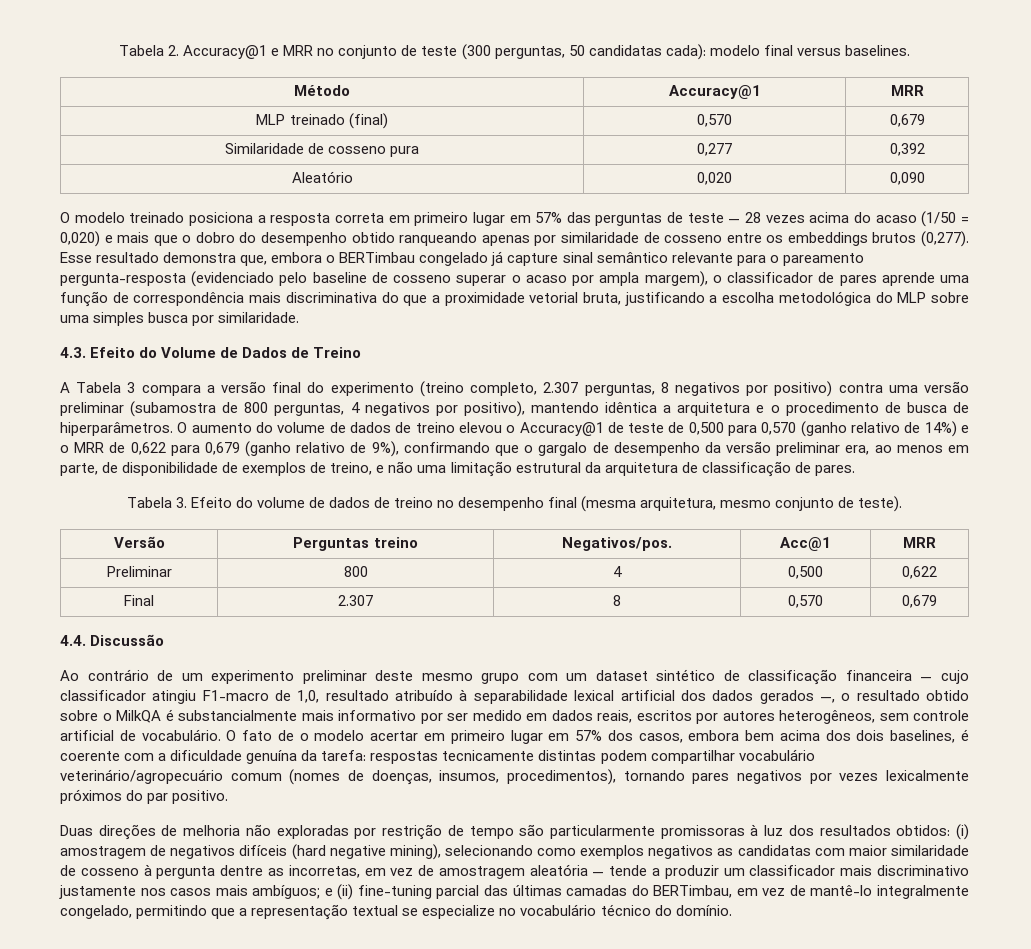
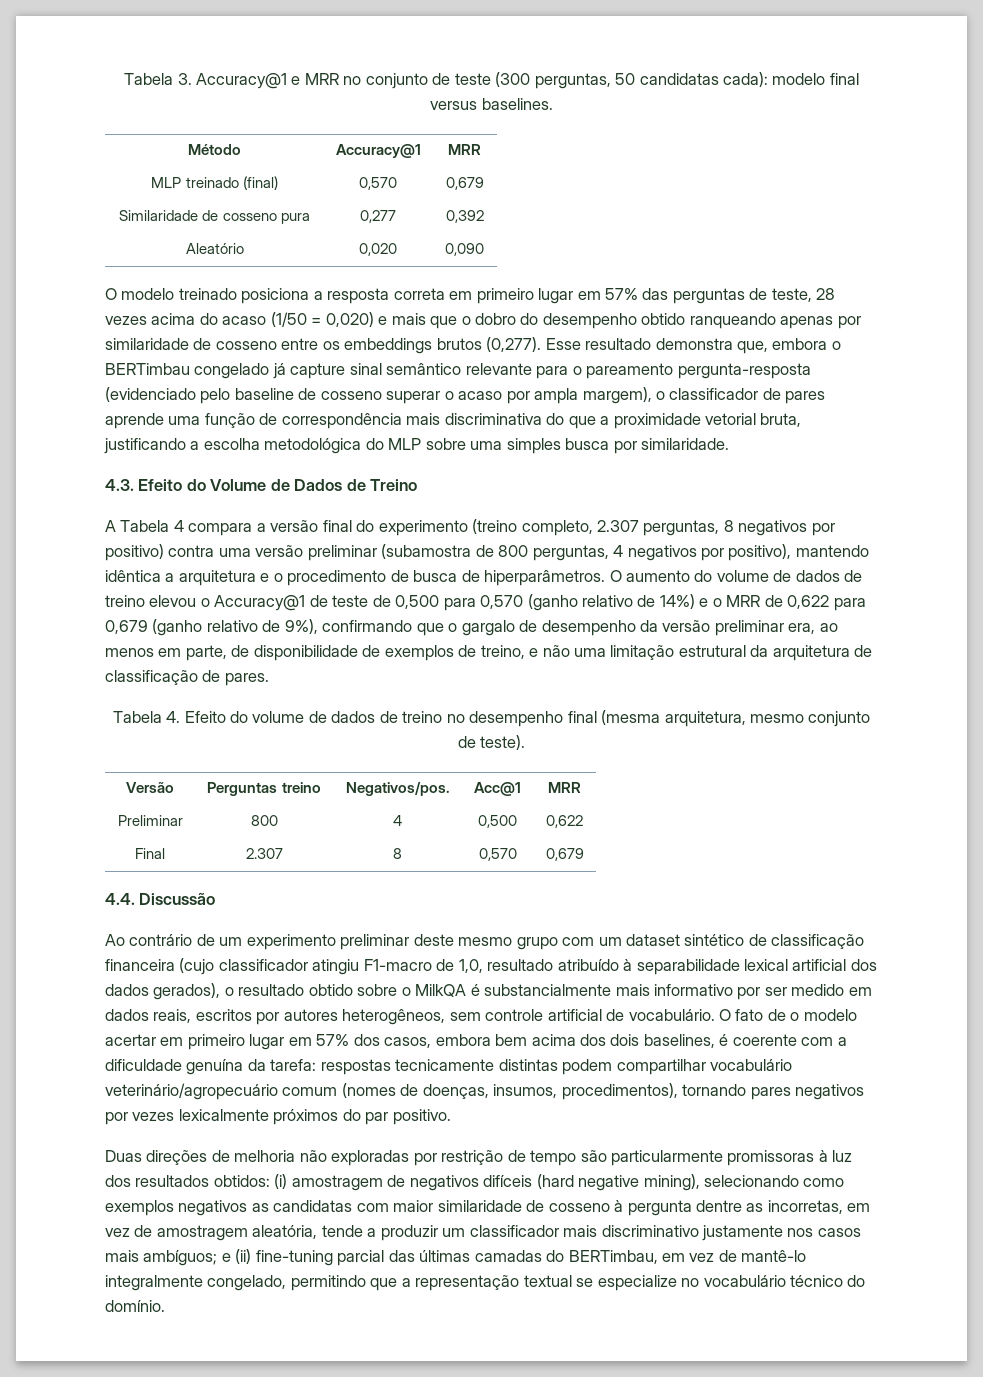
- Tabela 2. Accuracy@1 e MRR no conjunto de teste (300 perguntas, 50 candidatas cada): modelo final versus baselines.
+ Tabela 3. Accuracy@1 e MRR no conjunto de teste (300 perguntas, 50 candidatas cada): modelo final versus baselines.
- O modelo treinado posiciona a resposta correta em primeiro lugar em 57% das perguntas de teste — 28 vezes acima do acaso (1/50 = 0,020) e mais que o dobro do desempenho obtido ranqueando apenas por similaridade de cosseno entre os embeddings brutos (0,277).
+ O modelo treinado posiciona a resposta correta em primeiro lugar em 57% das perguntas de teste, 28 vezes acima do acaso (1/50 = 0,020) e mais que o dobro do desempenho obtido ranqueando apenas por similaridade de cosseno entre os embeddings brutos (0,277).
- A Tabela 3 compara a versão final do experimento (treino completo, 2.307 perguntas, 8 negativos por positivo) contra uma versão preliminar (subamostra de 800 perguntas, 4 negativos por positivo), mantendo idêntica a arquitetura e o procedimento de busca de hiperparâmetros.
+ A Tabela 4 compara a versão final do experimento (treino completo, 2.307 perguntas, 8 negativos por positivo) contra uma versão preliminar (subamostra de 800 perguntas, 4 negativos por positivo), mantendo idêntica a arquitetura e o procedimento de busca de hiperparâmetros.
- Tabela 3. Efeito do volume de dados de treino no desempenho final (mesma arquitetura, mesmo conjunto de teste).
+ Tabela 4. Efeito do volume de dados de treino no desempenho final (mesma arquitetura, mesmo conjunto de teste).
- Ao contrário de um experimento preliminar deste mesmo grupo com um dataset sintético de classificação financeira — cujo classificador atingiu F1-macro de 1,0, resultado atribuído à separabilidade lexical artificial dos dados gerados —, o resultado obtido sobre o MilkQA é substancialmente mais informativo por ser medido em dados reais, escritos por autores heterogêneos, sem controle artificial de vocabulário.
+ Ao contrário de um experimento preliminar deste mesmo grupo com um dataset sintético de classificação financeira (cujo classificador atingiu F1-macro de 1,0, resultado atribuído à separabilidade lexical artificial dos dados gerados), o resultado obtido sobre o MilkQA é substancialmente mais informativo por ser medido em dados reais, escritos por autores heterogêneos, sem controle artificial de vocabulário.
- (i) amostragem de negativos difíceis (hard negative mining), selecionando como exemplos negativos as candidatas com maior similaridade de cosseno à pergunta dentre as incorretas, em vez de amostragem aleatória — tende a produzir um classificador mais discriminativo justamente nos casos mais ambíguos;
+ (i) amostragem de negativos difíceis (hard negative mining), selecionando como exemplos negativos as candidatas com maior similaridade de cosseno à pergunta dentre as incorretas, em vez de amostragem aleatória, tende a produzir um classificador mais discriminativo justamente nos casos mais ambíguos;

